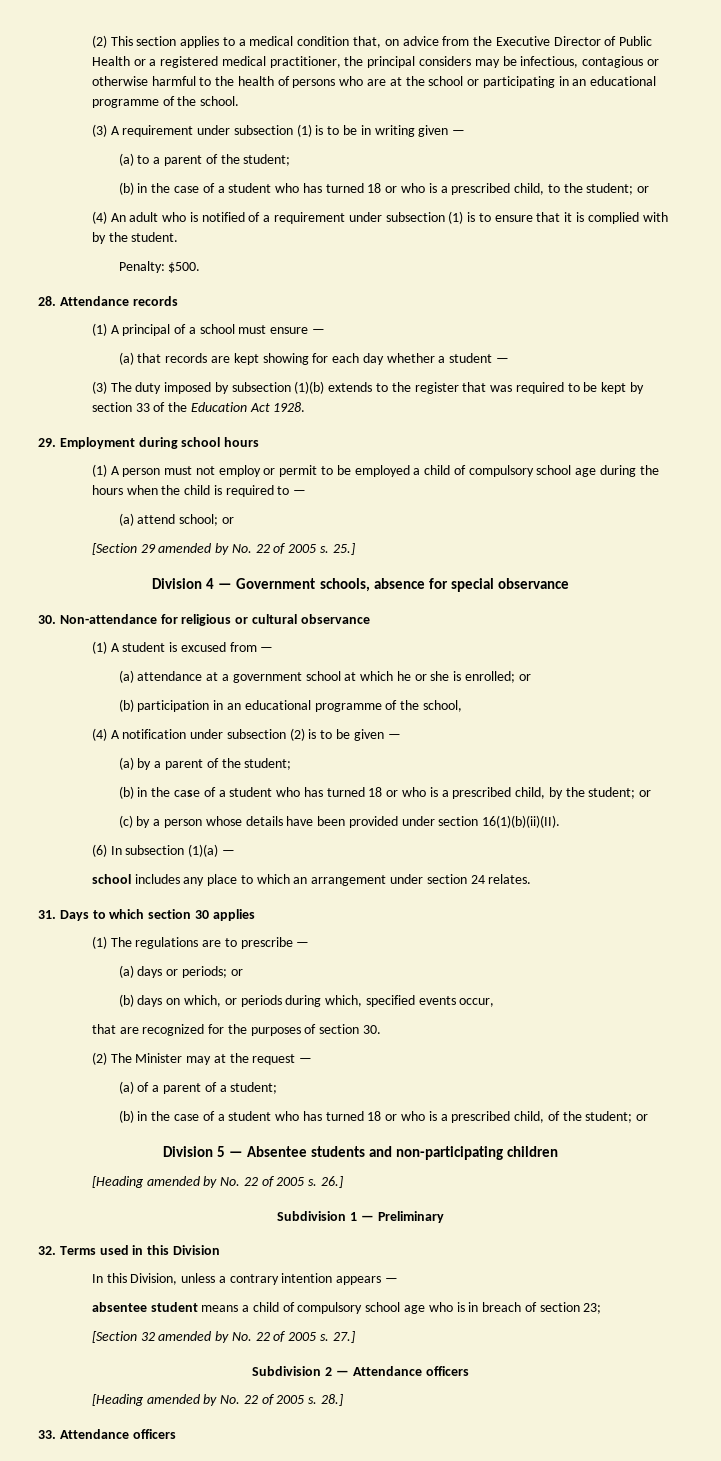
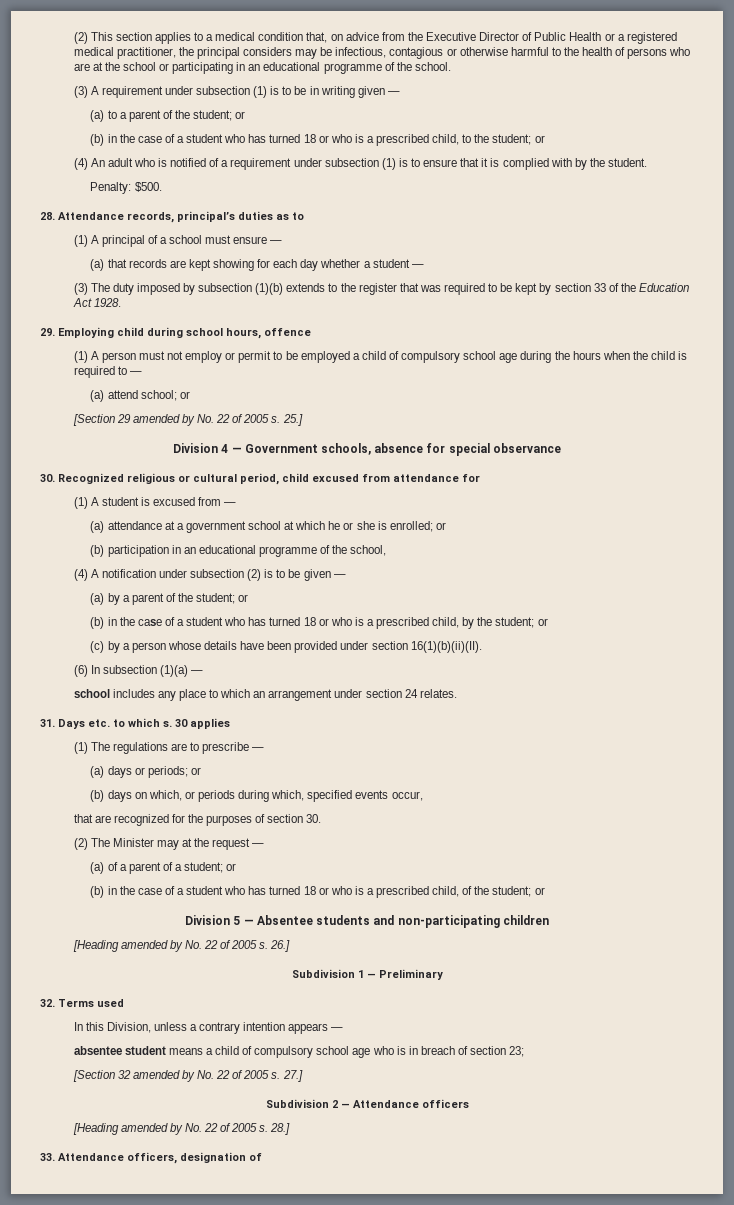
- (a) to a parent of the student;
+ (a) to a parent of the student; or
- 28. Attendance records
+ 28. Attendance records, principal’s duties as to
- 29. Employment during school hours
+ 29. Employing child during school hours, offence
- 30. Non-attendance for religious or cultural observance
+ 30. Recognized religious or cultural period, child excused from attendance for
- (a) by a parent of the student;
+ (a) by a parent of the student; or
- 31. Days to which section 30 applies
+ 31. Days etc. to which s. 30 applies
- (a) of a parent of a student;
+ (a) of a parent of a student; or
- 32. Terms used in this Division
+ 32. Terms used
- 33. Attendance officers
+ 33. Attendance officers, designation of

